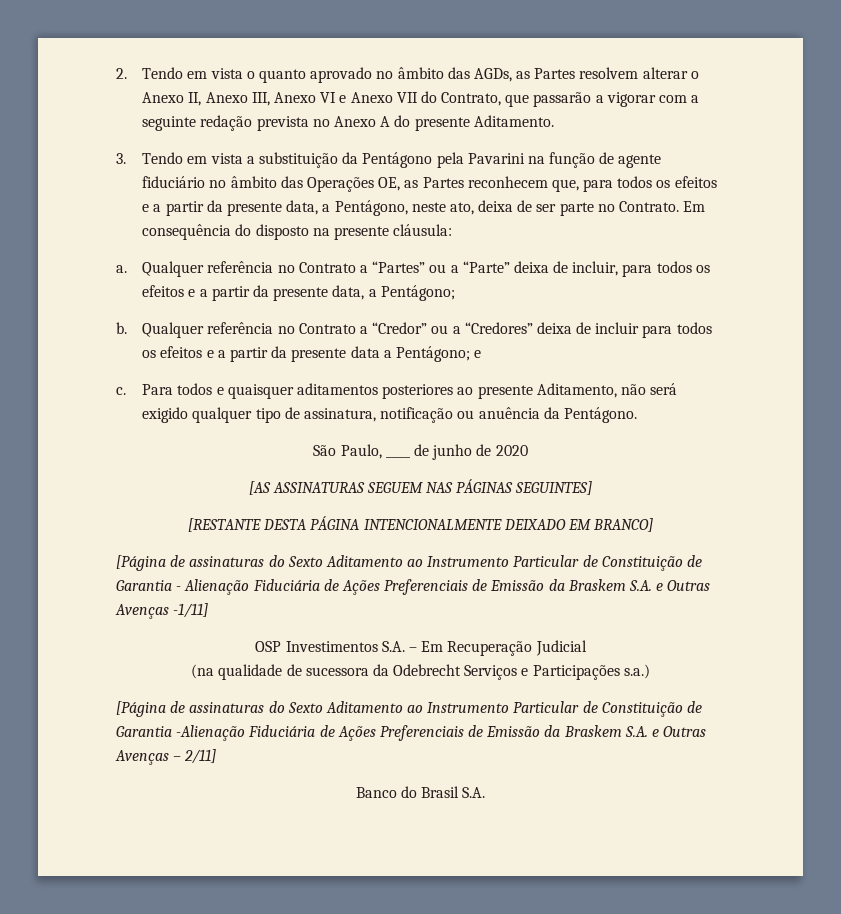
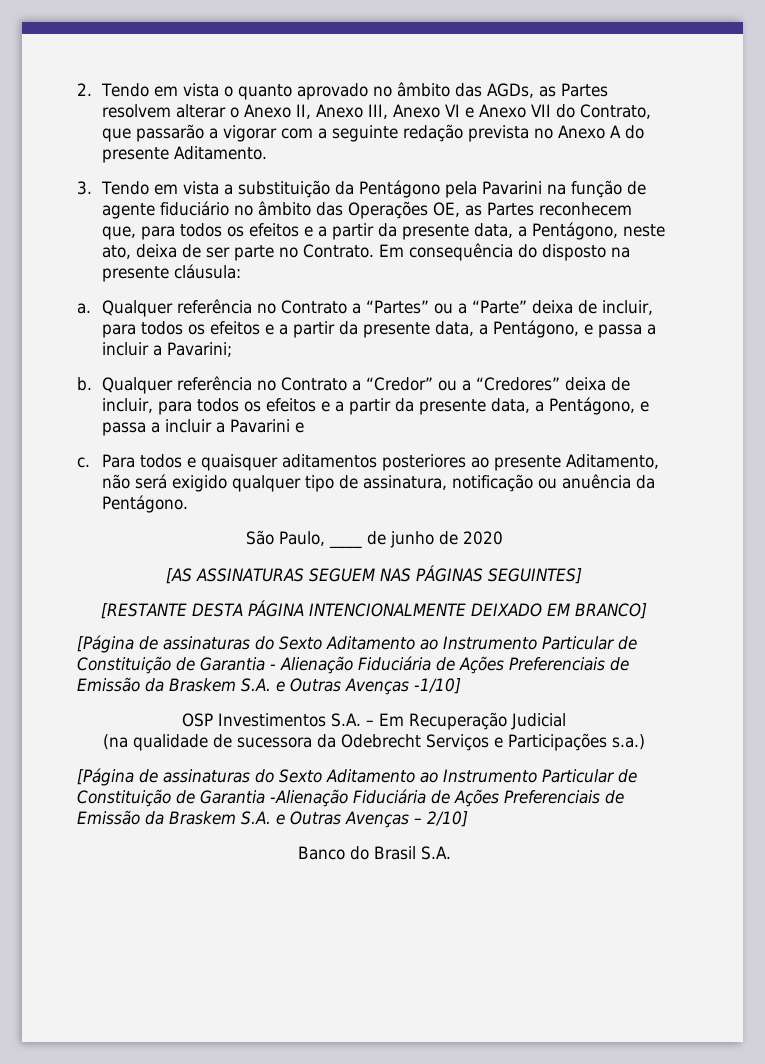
- Qualquer referência no Contrato a “Partes” ou a “Parte” deixa de incluir, para todos os efeitos e a partir da presente data, a Pentágono;
+ Qualquer referência no Contrato a “Partes” ou a “Parte” deixa de incluir, para todos os efeitos e a partir da presente data, a Pentágono, e passa a incluir a Pavarini;
- Qualquer referência no Contrato a “Credor” ou a “Credores” deixa de incluir para todos os efeitos e a partir da presente data a Pentágono; e
+ Qualquer referência no Contrato a “Credor” ou a “Credores” deixa de incluir, para todos os efeitos e a partir da presente data, a Pentágono, e passa a incluir a Pavarini e
- [Página de assinaturas do Sexto Aditamento ao Instrumento Particular de Constituição de Garantia - Alienação Fiduciária de Ações Preferenciais de Emissão da Braskem S.A. e Outras Avenças -1/11]
+ [Página de assinaturas do Sexto Aditamento ao Instrumento Particular de Constituição de Garantia - Alienação Fiduciária de Ações Preferenciais de Emissão da Braskem S.A. e Outras Avenças -1/10]
- [Página de assinaturas do Sexto Aditamento ao Instrumento Particular de Constituição de Garantia -Alienação Fiduciária de Ações Preferenciais de Emissão da Braskem S.A. e Outras Avenças – 2/11]
+ [Página de assinaturas do Sexto Aditamento ao Instrumento Particular de Constituição de Garantia -Alienação Fiduciária de Ações Preferenciais de Emissão da Braskem S.A. e Outras Avenças – 2/10]

